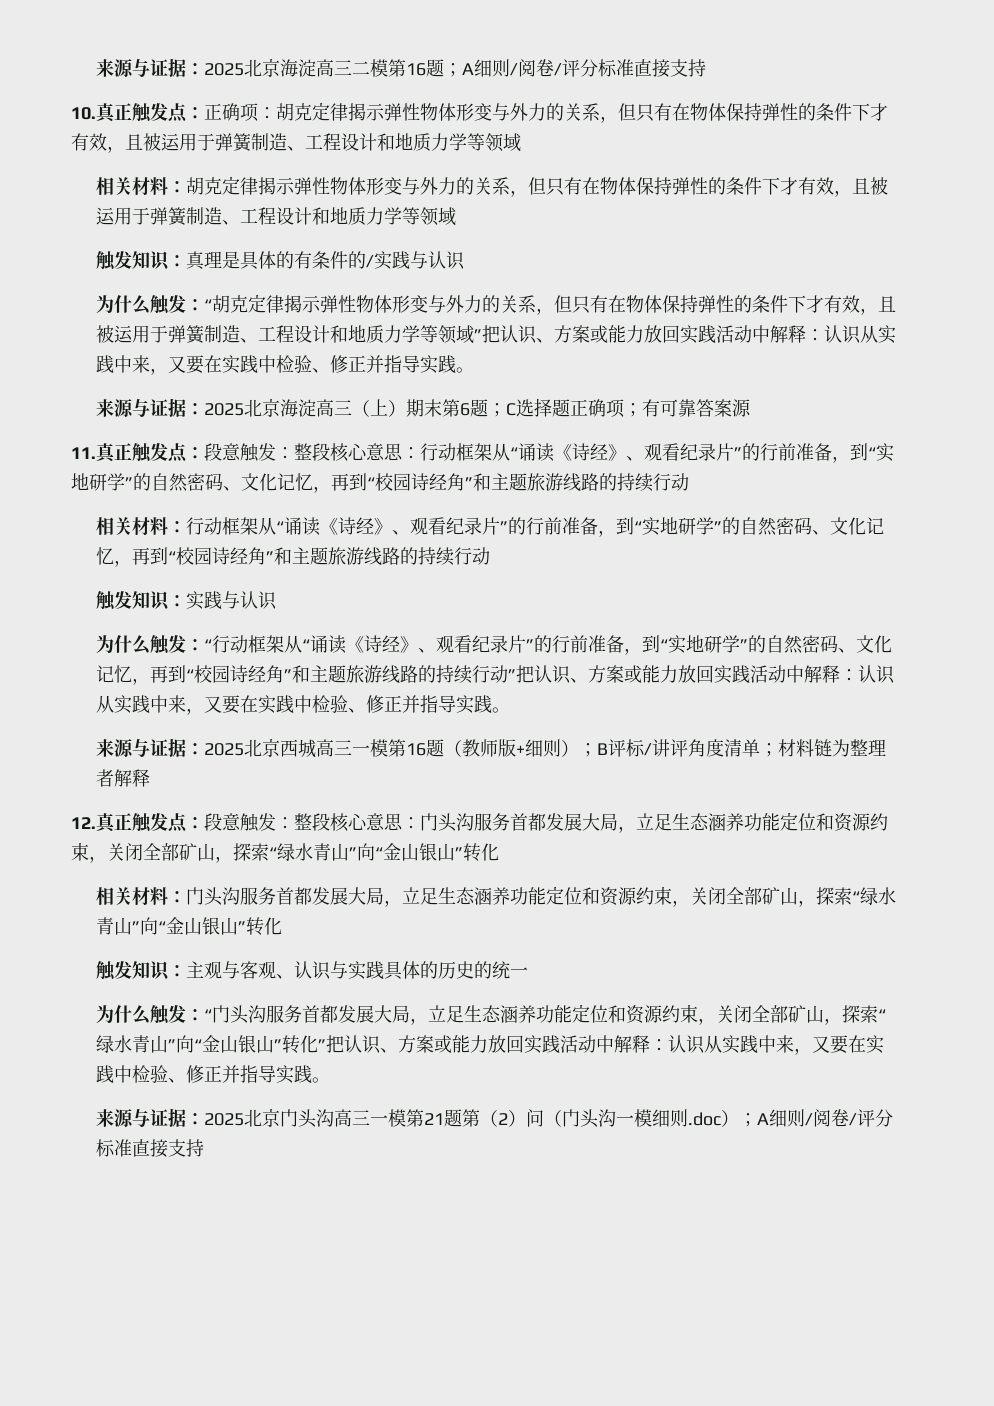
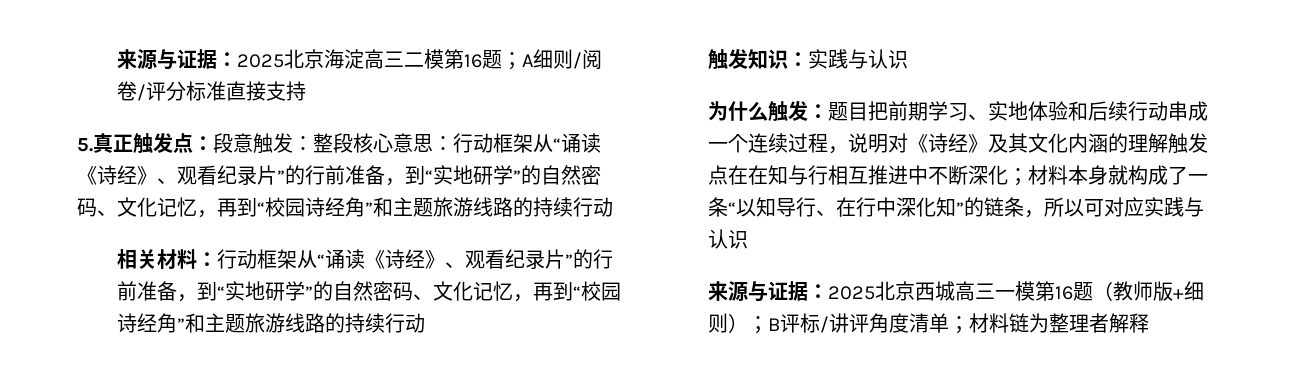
- 10.真正触发点：正确项：胡克定律揭示弹性物体形变与外力的关系，但只有在物体保持弹性的条件下才有效，且被运用于弹簧制造、工程设计和地质力学等领域
- 相关材料：胡克定律揭示弹性物体形变与外力的关系，但只有在物体保持弹性的条件下才有效，且被运用于弹簧制造、工程设计和地质力学等领域
- 触发知识：真理是具体的有条件的/实践与认识
- 为什么触发：“胡克定律揭示弹性物体形变与外力的关系，但只有在物体保持弹性的条件下才有效，且被运用于弹簧制造、工程设计和地质力学等领域”把认识、方案或能力放回实践活动中解释：认识从实践中来，又要在实践中检验、修正并指导实践。
- 来源与证据：2025北京海淀高三（上）期末第6题；C选择题正确项；有可靠答案源
- 11.真正触发点：段意触发：整段核心意思：行动框架从“诵读《诗经》、观看纪录片”的行前准备，到“实地研学”的自然密码、文化记忆，再到“校园诗经角”和主题旅游线路的持续行动
+ 5.真正触发点：段意触发：整段核心意思：行动框架从“诵读《诗经》、观看纪录片”的行前准备，到“实地研学”的自然密码、文化记忆，再到“校园诗经角”和主题旅游线路的持续行动
- 为什么触发：“行动框架从“诵读《诗经》、观看纪录片”的行前准备，到“实地研学”的自然密码、文化记忆，再到“校园诗经角”和主题旅游线路的持续行动”把认识、方案或能力放回实践活动中解释：认识从实践中来，又要在实践中检验、修正并指导实践。
+ 为什么触发：题目把前期学习、实地体验和后续行动串成一个连续过程，说明对《诗经》及其文化内涵的理解触发点在在知与行相互推进中不断深化；材料本身就构成了一条“以知导行、在行中深化知”的链条，所以可对应实践与认识
- 12.真正触发点：段意触发：整段核心意思：门头沟服务首都发展大局，立足生态涵养功能定位和资源约束，关闭全部矿山，探索“绿水青山”向“金山银山”转化
- 相关材料：门头沟服务首都发展大局，立足生态涵养功能定位和资源约束，关闭全部矿山，探索“绿水青山”向“金山银山”转化
- 触发知识：主观与客观、认识与实践具体的历史的统一
- 为什么触发：“门头沟服务首都发展大局，立足生态涵养功能定位和资源约束，关闭全部矿山，探索“绿水青山”向“金山银山”转化”把认识、方案或能力放回实践活动中解释：认识从实践中来，又要在实践中检验、修正并指导实践。
- 来源与证据：2025北京门头沟高三一模第21题第（2）问（门头沟一模细则.doc）；A细则/阅卷/评分标准直接支持

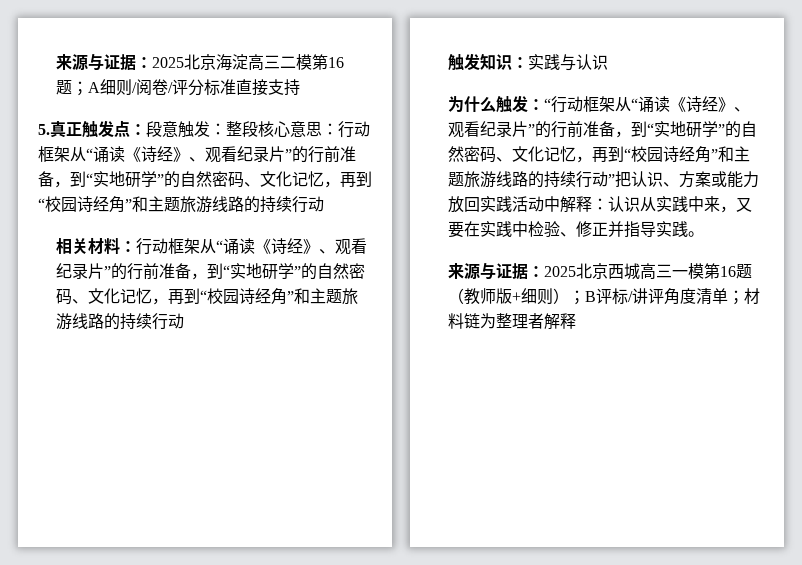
- 为什么触发：题目把前期学习、实地体验和后续行动串成一个连续过程，说明对《诗经》及其文化内涵的理解触发点在在知与行相互推进中不断深化；材料本身就构成了一条“以知导行、在行中深化知”的链条，所以可对应实践与认识
+ 为什么触发：“行动框架从“诵读《诗经》、观看纪录片”的行前准备，到“实地研学”的自然密码、文化记忆，再到“校园诗经角”和主题旅游线路的持续行动”把认识、方案或能力放回实践活动中解释：认识从实践中来，又要在实践中检验、修正并指导实践。

